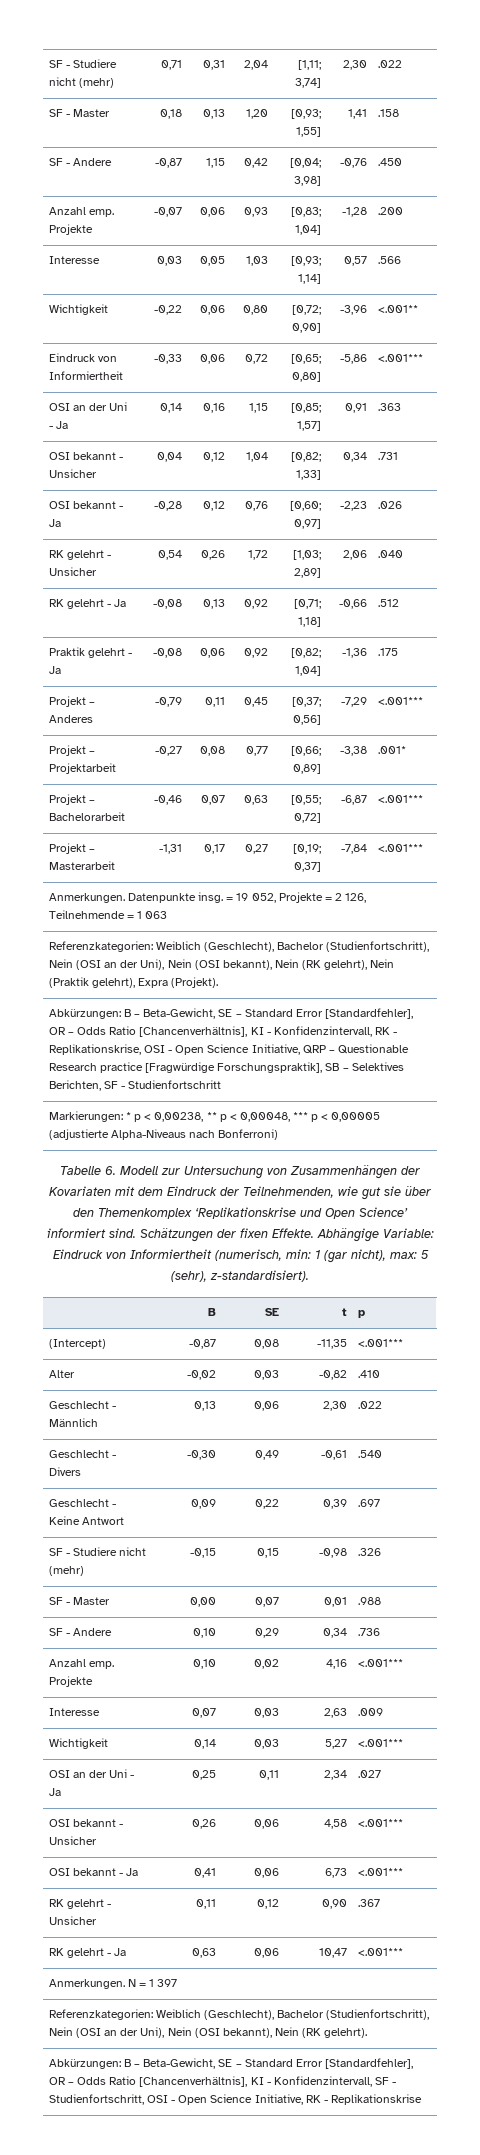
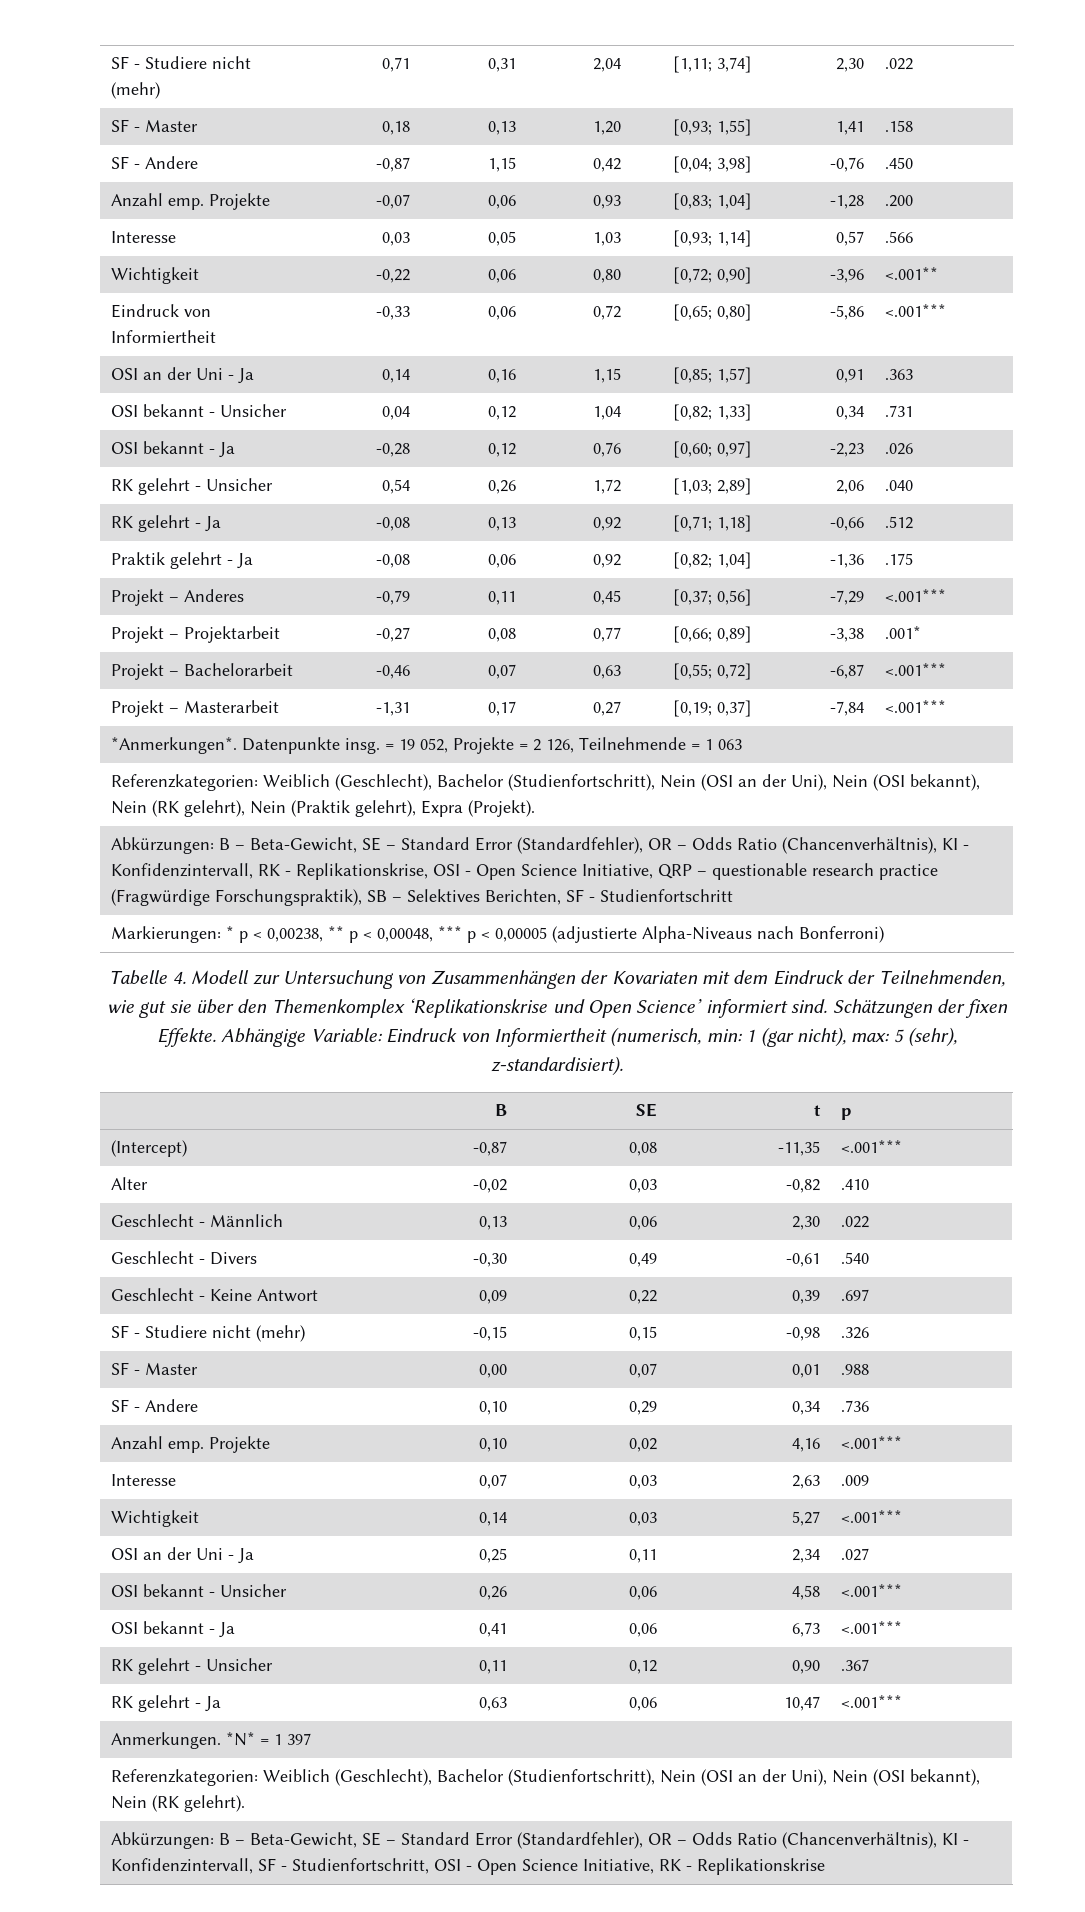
- Anmerkungen. Datenpunkte insg. = 19 052, Projekte = 2 126, Teilnehmende = 1 063
+ *Anmerkungen*. Datenpunkte insg. = 19 052, Projekte = 2 126, Teilnehmende = 1 063
- Abkürzungen: B – Beta-Gewicht, SE – Standard Error [Standardfehler], OR – Odds Ratio [Chancenverhältnis], KI - Konfidenzintervall, RK - Replikationskrise, OSI - Open Science Initiative, QRP – Questionable Research practice [Fragwürdige Forschungspraktik], SB – Selektives Berichten, SF - Studienfortschritt
+ Abkürzungen: B – Beta-Gewicht, SE – Standard Error (Standardfehler), OR – Odds Ratio (Chancenverhältnis), KI - Konfidenzintervall, RK - Replikationskrise, OSI - Open Science Initiative, QRP – questionable research practice (Fragwürdige Forschungspraktik), SB – Selektives Berichten, SF - Studienfortschritt
- Tabelle 6. Modell zur Untersuchung von Zusammenhängen der Kovariaten mit dem Eindruck der Teilnehmenden, wie gut sie über den Themenkomplex ‘Replikationskrise und Open Science’ informiert sind.
+ Tabelle 4. Modell zur Untersuchung von Zusammenhängen der Kovariaten mit dem Eindruck der Teilnehmenden, wie gut sie über den Themenkomplex ‘Replikationskrise und Open Science’ informiert sind.
- Anmerkungen. N = 1 397
+ Anmerkungen. *N* = 1 397
- Abkürzungen: B – Beta-Gewicht, SE – Standard Error [Standardfehler], OR – Odds Ratio [Chancenverhältnis], KI - Konfidenzintervall, SF - Studienfortschritt, OSI - Open Science Initiative, RK - Replikationskrise
+ Abkürzungen: B – Beta-Gewicht, SE – Standard Error (Standardfehler), OR – Odds Ratio (Chancenverhältnis), KI - Konfidenzintervall, SF - Studienfortschritt, OSI - Open Science Initiative, RK - Replikationskrise

